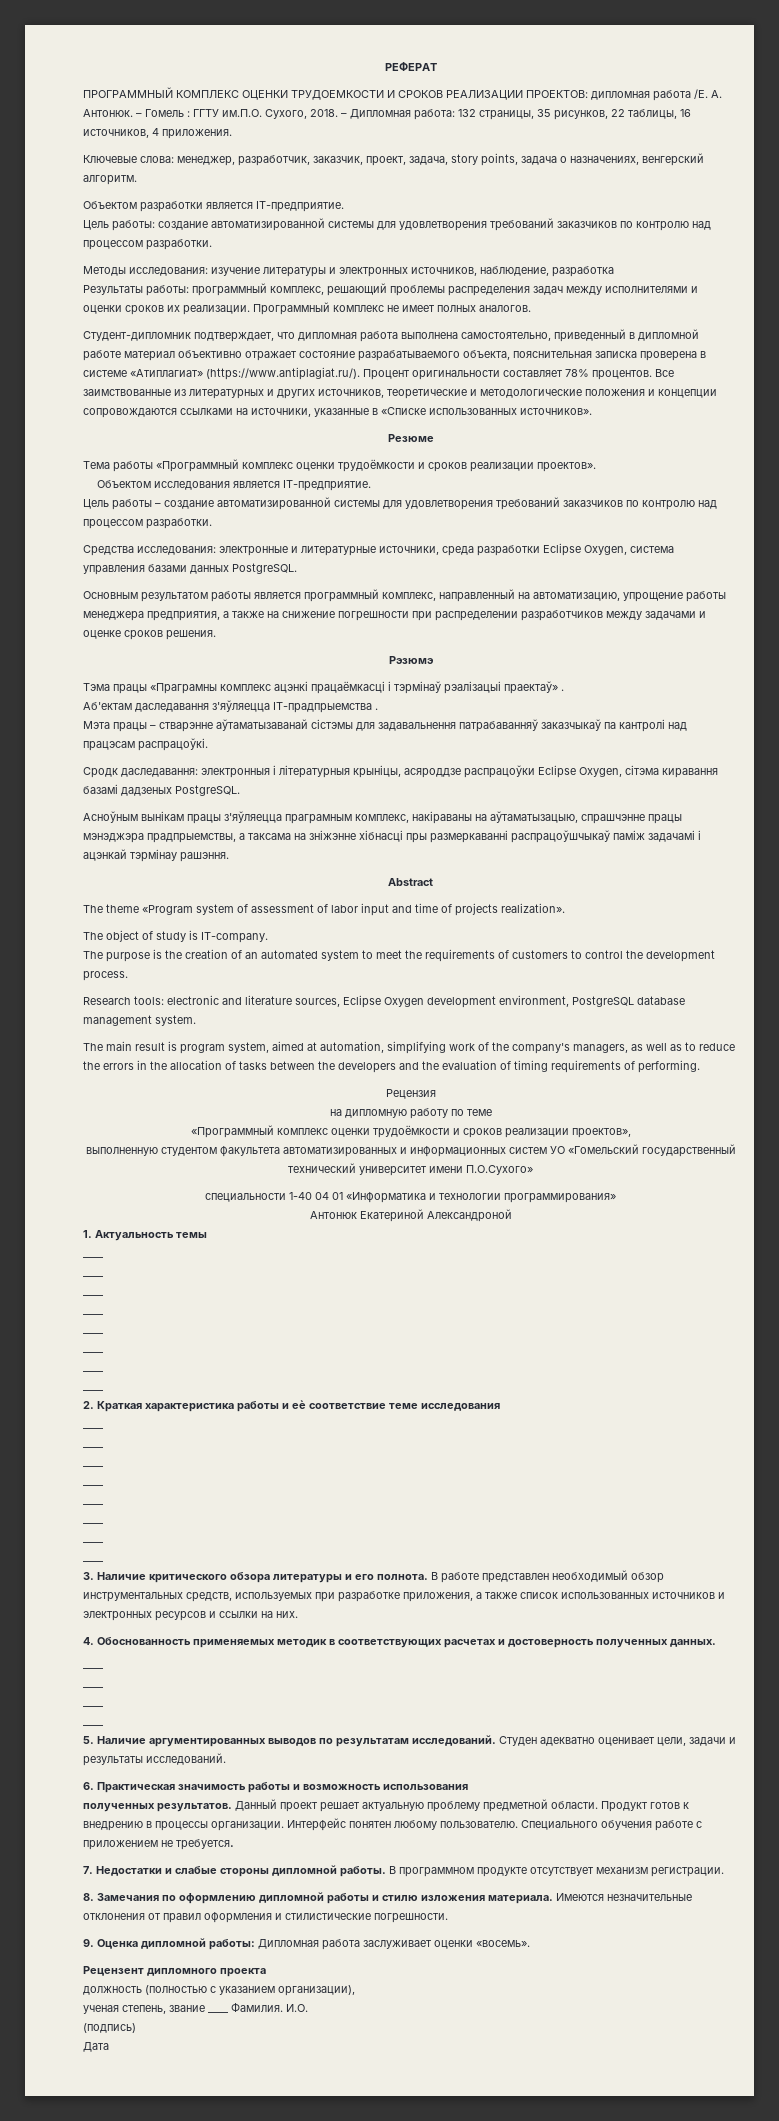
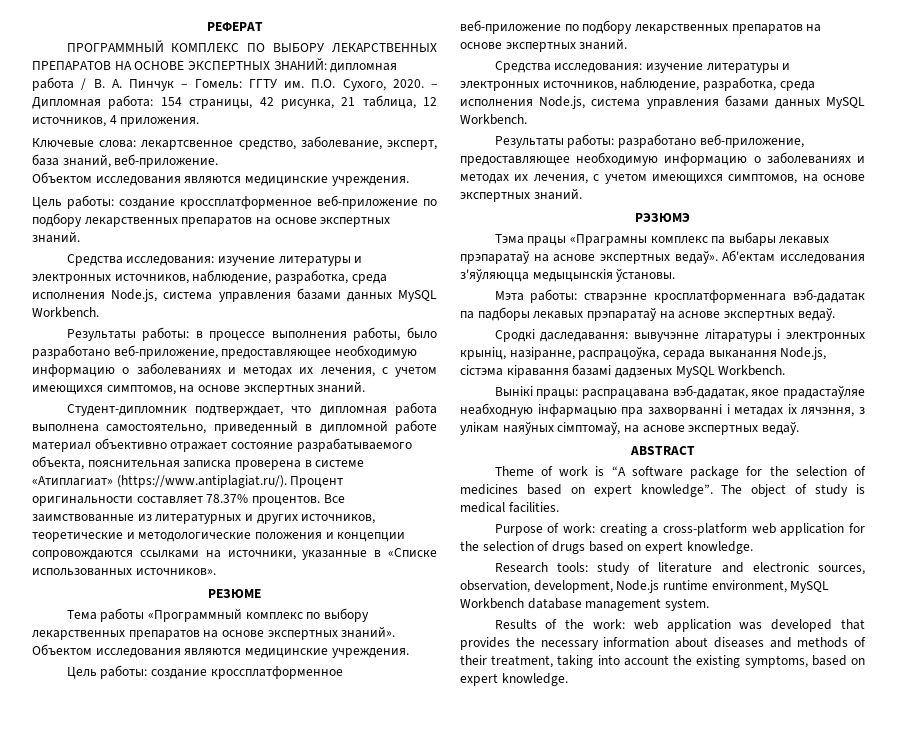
- ПРОГРАММНЫЙ КОМПЛЕКС ОЦЕНКИ ТРУДОЕМКОСТИ И СРОКОВ РЕАЛИЗАЦИИ ПРОЕКТОВ: дипломная работа /Е. А. Антонюк. – Гомель : ГГТУ им.П.О. Сухого, 2018. – Дипломная работа: 132 страницы, 35 рисунков, 22 таблицы, 16 источников, 4 приложения.
+ ПРОГРАММНЫЙ КОМПЛЕКС ПО ВЫБОРУ ЛЕКАРСТВЕННЫХ ПРЕПАРАТОВ НА ОСНОВЕ ЭКСПЕРТНЫХ ЗНАНИЙ: дипломная работа / В. А. Пинчук – Гомель: ГГТУ им. П.О. Сухого, 2020. – Дипломная работа: 154 страницы, 42 рисунка, 21 таблица, 12 источников, 4 приложения.
- Ключевые слова: менеджер, разработчик, заказчик, проект, задача, story points, задача о назначениях, венгерский алгоритм.
- Объектом разработки является IT-предприятие.
- Цель работы: создание автоматизированной системы для удовлетворения требований заказчиков по контролю над процессом разработки.
- Методы исследования: изучение литературы и электронных источников, наблюдение, разработка
- Результаты работы: программный комплекс, решающий проблемы распределения задач между исполнителями и оценки сроков их реализации. Программный комплекс не имеет полных аналогов.
+ Ключевые слова: лекартсвенное средство, заболевание, эксперт, база знаний, веб-приложение.
+ Объектом исследования являются медицинские учреждения.
+ Цель работы: создание кроссплатформенное веб-приложение по подбору лекарственных препаратов на основе экспертных знаний.
+ Средства исследования: изучение литературы и электронных источников, наблюдение, разработка, среда исполнения Node.js, система управления базами данных MySQL Workbench.
+ Результаты работы: в процессе выполнения работы, было разработано веб-приложение, предоставляющее необходимую информацию о заболеваниях и методах их лечения, с учетом имеющихся симптомов, на основе экспертных знаний.
- Студент-дипломник подтверждает, что дипломная работа выполнена самостоятельно, приведенный в дипломной работе материал объективно отражает состояние разрабатываемого объекта, пояснительная записка проверена в системе «Атиплагиат» (https://www.antiplagiat.ru/). Процент оригинальности составляет 78% процентов.
+ Студент-дипломник подтверждает, что дипломная работа выполнена самостоятельно, приведенный в дипломной работе материал объективно отражает состояние разрабатываемого объекта, пояснительная записка проверена в системе «Атиплагиат» (https://www.antiplagiat.ru/). Процент оригинальности составляет 78.37% процентов.
- Резюме
+ РЕЗЮМЕ
- Тема работы «Программный комплекс оценки трудоёмкости и сроков реализации проектов».
- Объектом исследования является IT-предприятие.
- Цель работы – создание автоматизированной системы для удовлетворения требований заказчиков по контролю над процессом разработки.
- Средства исследования: электронные и литературные источники, среда разработки Eclipse Oxygen, система управления базами данных PostgreSQL.
- Основным результатом работы является программный комплекс, направленный на автоматизацию, упрощение работы менеджера предприятия, а также на снижение погрешности при распределении разработчиков между задачами и оценке сроков решения.
- Рэзюмэ
- Тэма працы «Праграмны комплекс ацэнкі працаёмкасці і тэрмінаў рэалізацыі праектаў» .
- Аб'ектам даследавання з'яўляецца ІТ-прадпрыемства .
- Мэта працы – стварэнне аўтаматызаванай сістэмы для задавальнення патрабаванняў заказчыкаў па кантролі над працэсам распрацоўкі.
- Сродк даследавання: электронныя і літературныя крыніцы, асяроддзе распрацоўки Eclipse Oxygen, cітэма киравання базамі дадзеных PostgreSQL.
- Асноўным вынікам працы з'яўляецца праграмным комплекс, накіраваны на аўтаматызацыю, спрашчэнне працы мэнэджэра прадпрыемствы, а таксама на зніжэнне хібнасці пры размеркаванні распрацоўшчыкаў паміж задачамі і ацэнкай тэрмінау рашэння.
- Abstract
- The theme «Program system of assessment of labor input and time of projects realization».
- The object of study is IT-company.
- The purpose is the creation of an automated system to meet the requirements of customers to control the development process.
- Research tools: electronic and literature sources, Eclipse Oxygen development environment, PostgreSQL database management system.
- The main result is program system, aimed at automation, simplifying work of the company's managers, as well as to reduce the errors in the allocation of tasks between the developers and the evaluation of timing requirements of performing.
- Рецензия
- на дипломную работу по теме
- «Программный комплекс оценки трудоёмкости и сроков реализации проектов»,
- выполненную студентом факультета автоматизированных и информационных систем УО «Гомельский государственный технический университет имени П.О.Сухого»
- специальности 1-40 04 01 «Информатика и технологии программирования»
- Антонюк Екатериной Александроной
- 1. Актуальность темы
- ____
- ____
- ____
- ____
- ____
- ____
- ____
- ____
- 2. Краткая характеристика работы и еѐ соответствие теме исследования
- ____
- ____
- ____
- ____
- ____
- ____
- ____
- ____
- 3. Наличие критического обзора литературы и его полнота. В работе представлен необходимый обзор инструментальных средств, используемых при разработке приложения, а также список использованных источников и электронных ресурсов и ссылки на них.
- 4. Обоснованность применяемых методик в соответствующих расчетах и достоверность полученных данных.
- ____
- ____
- ____
- ____
- 5. Наличие аргументированных выводов по результатам исследований. Студен адекватно оценивает цели, задачи и результаты исследований.
- 6. Практическая значимость работы и возможность использования
- полученных результатов. Данный проект решает актуальную проблему предметной области. Продукт готов к внедрению в процессы организации. Интерфейс понятен любому пользователю. Специального обучения работе с приложением не требуется.
- 7. Недостатки и слабые стороны дипломной работы. В программном продукте отсутствует механизм регистрации.
- 8. Замечания по оформлению дипломной работы и стилю изложения материала. Имеются незначительные отклонения от правил оформления и стилистические погрешности.
- 9. Оценка дипломной работы: Дипломная работа заслуживает оценки «восемь».
- Рецензент дипломного проекта
- должность (полностью с указанием организации),
- ученая степень, звание ____ Фамилия. И.О.
- (подпись)
- Дата
+ Тема работы «Программный комплекс по выбору лекарственных препаратов на основе экспертных знаний». Объектом исследования являются медицинские учреждения.
+ Цель работы: создание кроссплатформенное веб-приложение по подбору лекарственных препаратов на основе экспертных знаний.
+ Средства исследования: изучение литературы и электронных источников, наблюдение, разработка, среда исполнения Node.js, система управления базами данных MySQL Workbench.
+ Результаты работы: разработано веб-приложение, предоставляющее необходимую информацию о заболеваниях и методах их лечения, с учетом имеющихся симптомов, на основе экспертных знаний.
+ РЭЗЮМЭ
+ Тэма працы «Праграмны комплекс па выбары лекавых прэпаратаў на аснове экспертных ведаў». Аб'ектам исcледования з'яўляюцца медыцынскія ўстановы.
+ Мэта работы: стварэнне кросплатформеннага вэб-дадатак па падборы лекавых прэпаратаў на аснове экспертных ведаў.
+ Сродкі даследавання: вывучэнне літаратуры і электронных крыніц, назіранне, распрацоўка, серада выканання Node.js, сістэма кіравання базамі дадзеных MySQL Workbench.
+ Вынікі працы: распрацавана вэб-дадатак, якое прадастаўляе неабходную інфармацыю пра захворванні і метадах іх лячэння, з улікам наяўных сімптомаў, на аснове экспертных ведаў.
+ ABSTRACT
+ Theme of work is “A software package for the selection of medicines based on expert knowledge”. The object of study is medical facilities.
+ Purpose of work: creating a cross-platform web application for the selection of drugs based on expert knowledge.
+ Research tools: study of literature and electronic sources, observation, development, Node.js runtime environment, MySQL Workbench database management system.
+ Results of the work: web application was developed that provides the necessary information about diseases and methods of their treatment, taking into account the existing symptoms, based on expert knowledge.

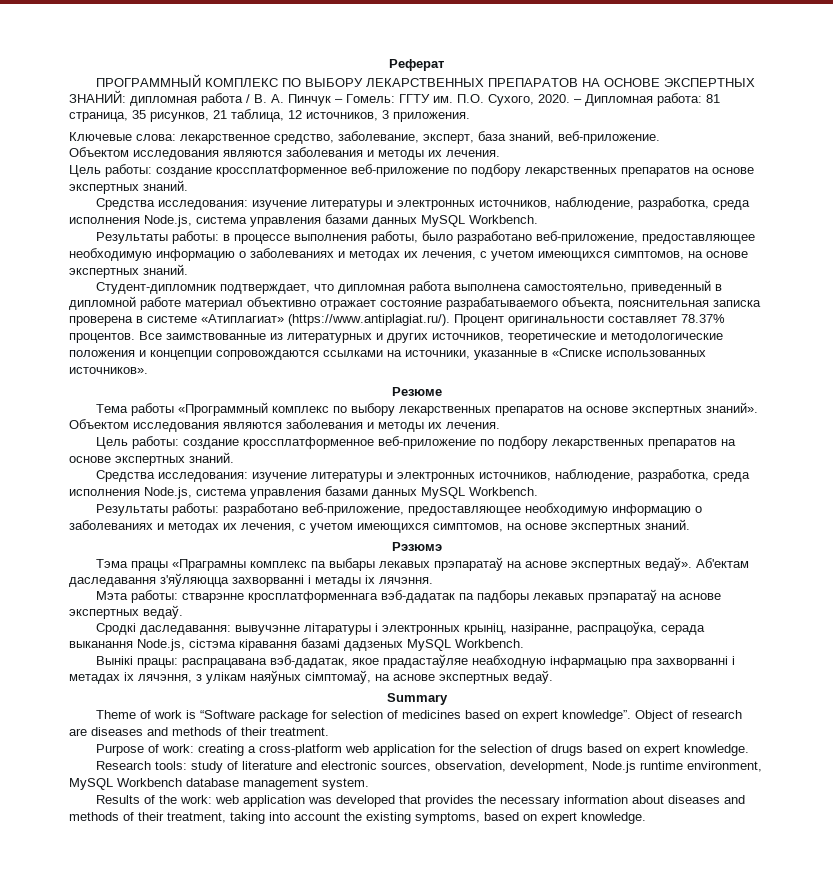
- РЕФЕРАТ
+ Реферат
- – Дипломная работа: 154 страницы, 42 рисунка, 21 таблица, 12 источников, 4 приложения.
+ – Дипломная работа: 81 страница, 35 рисунков, 21 таблица, 12 источников, 3 приложения.
- Ключевые слова: лекартсвенное средство, заболевание, эксперт, база знаний, веб-приложение.
- Объектом исследования являются медицинские учреждения.
+ Ключевые слова: лекарственное средство, заболевание, эксперт, база знаний, веб-приложение.
+ Объектом исследования являются заболевания и методы их лечения.
- РЕЗЮМЕ
+ Резюме
- Тема работы «Программный комплекс по выбору лекарственных препаратов на основе экспертных знаний». Объектом исследования являются медицинские учреждения.
+ Тема работы «Программный комплекс по выбору лекарственных препаратов на основе экспертных знаний». Объектом исследования являются заболевания и методы их лечения.
- РЭЗЮМЭ
+ Рэзюмэ
- Аб'ектам исcледования з'яўляюцца медыцынскія ўстановы.
+ Аб'ектам даследавання з'яўляюцца захворванні і метады іх лячэння.
- ABSTRACT
+ Summary
- Theme of work is “A software package for the selection of medicines based on expert knowledge”.
+ Theme of work is “Software package for selection of medicines based on expert knowledge”.
- The object of study is medical facilities.
+ Object of research are diseases and methods of their treatment.

